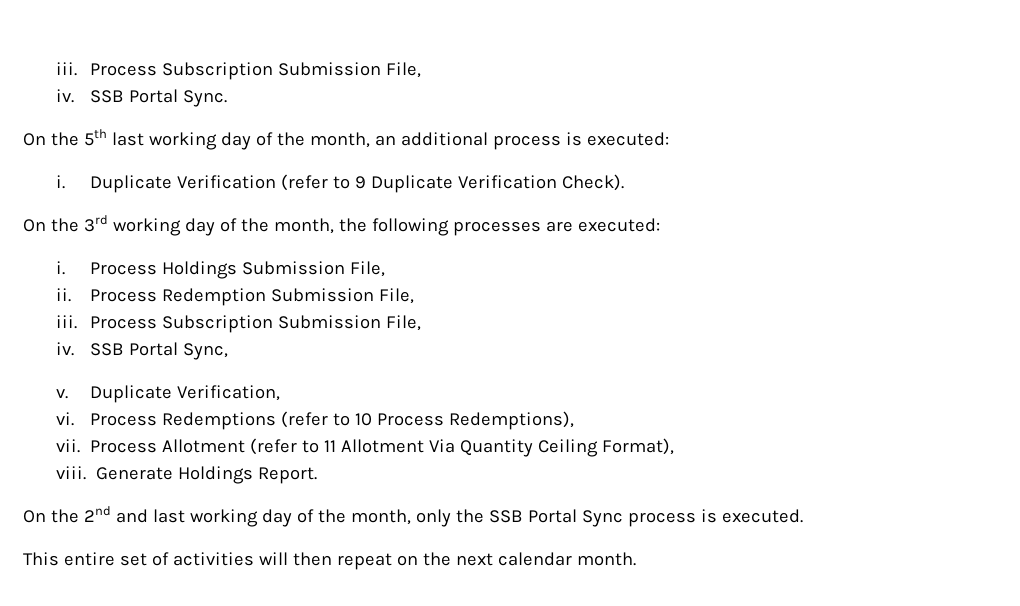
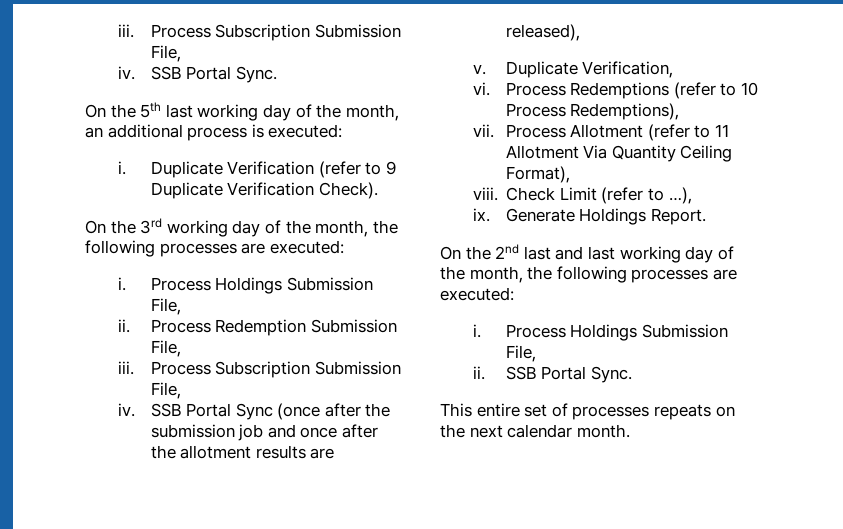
- SSB Portal Sync,
+ SSB Portal Sync (once after the submission job and once after the allotment results are released),
+ Check Limit (refer to …),
+ ix.
- On the 2nd and last working day of the month, only the SSB Portal Sync process is executed.
+ On the 2nd last and last working day of the month, the following processes are executed:
+ i. Process Holdings Submission File,
+ ii. SSB Portal Sync.
- This entire set of activities will then repeat on the next calendar month.
+ This entire set of processes repeats on the next calendar month.

